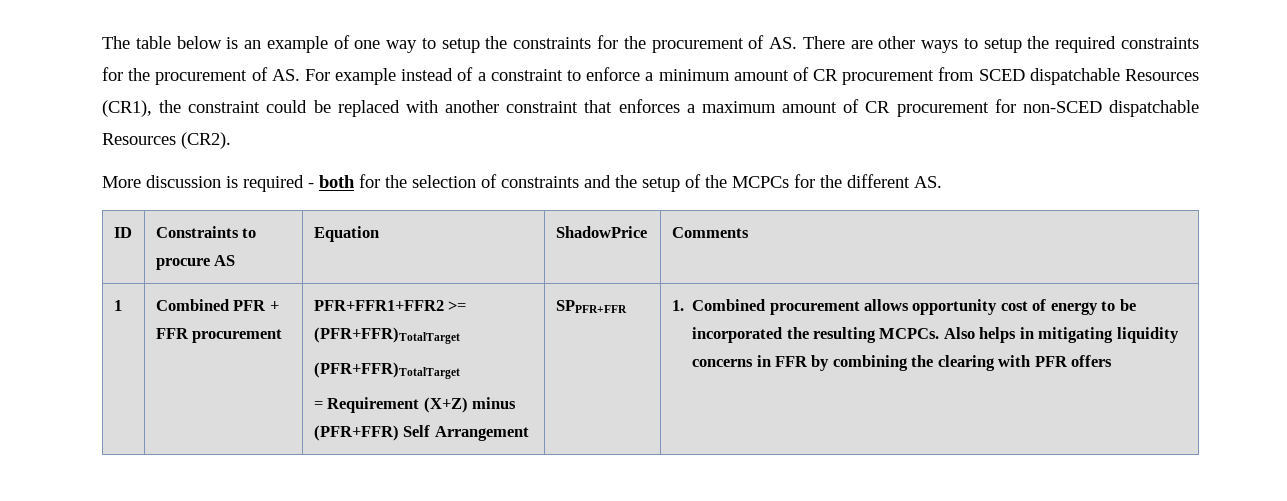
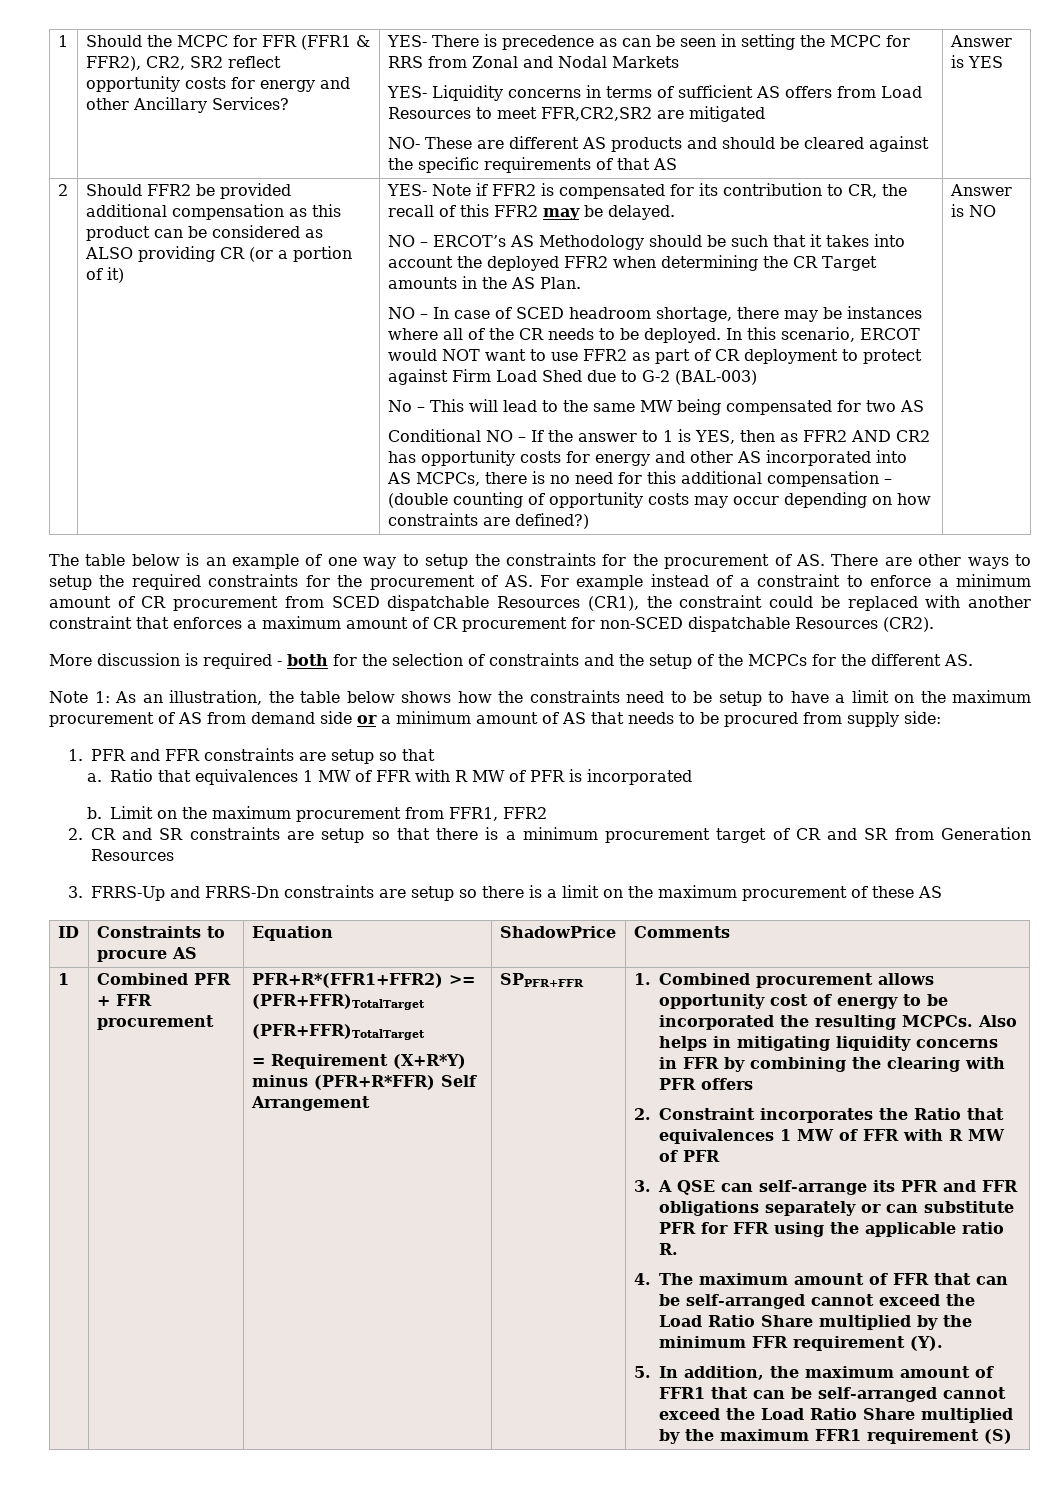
+ 1 | Should the MCPC for FFR (FFR1 & FFR2), CR2, SR2 reflect opportunity costs for energy and other Ancillary Services? | YES- There is precedence as can be seen in setting the MCPC for RRS from Zonal and Nodal Markets
+ YES- Liquidity concerns in terms of sufficient AS offers from Load Resources to meet FFR,CR2,SR2 are mitigated
+ NO- These are different AS products and should be cleared against the specific requirements of that AS | Answer is YES
+ 2 | Should FFR2 be provided additional compensation as this product can be considered as ALSO providing CR (or a portion of it) | YES- Note if FFR2 is compensated for its contribution to CR, the recall of this FFR2 may be delayed.
+ NO – ERCOT’s AS Methodology should be such that it takes into account the deployed FFR2 when determining the CR Target amounts in the AS Plan.
+ NO – In case of SCED headroom shortage, there may be instances where all of the CR needs to be deployed. In this scenario, ERCOT would NOT want to use FFR2 as part of CR deployment to protect against Firm Load Shed due to G-2 (BAL-003)
+ No – This will lead to the same MW being compensated for two AS
+ Conditional NO – If the answer to 1 is YES, then as FFR2 AND CR2 has opportunity costs for energy and other AS incorporated into AS MCPCs, there is no need for this additional compensation – (double counting of opportunity costs may occur depending on how constraints are defined?) | Answer is NO
+ Note 1: As an illustration, the table below shows how the constraints need to be setup to have a limit on the maximum procurement of AS from demand side or a minimum amount of AS that needs to be procured from supply side:
+ 1. PFR and FFR constraints are setup so that
+ a. Ratio that equivalences 1 MW of FFR with R MW of PFR is incorporated
+ b. Limit on the maximum procurement from FFR1, FFR2
+ 2. CR and SR constraints are setup so that there is a minimum procurement target of CR and SR from Generation Resources
+ 3. FRRS-Up and FRRS-Dn constraints are setup so there is a limit on the maximum procurement of these AS
- PFR+FFR1+FFR2 >= (PFR+FFR)TotalTarget
+ PFR+R*(FFR1+FFR2) >= (PFR+FFR)TotalTarget
- = Requirement (X+Z) minus (PFR+FFR) Self Arrangement
+ = Requirement (X+R*Y) minus (PFR+R*FFR) Self Arrangement
+ 2. Constraint incorporates the Ratio that equivalences 1 MW of FFR with R MW of PFR
+ 3. A QSE can self-arrange its PFR and FFR obligations separately or can substitute PFR for FFR using the applicable ratio R.
+ 4. The maximum amount of FFR that can be self-arranged cannot exceed the Load Ratio Share multiplied by the minimum FFR requirement (Y).
+ 5. In addition, the maximum amount of FFR1 that can be self-arranged cannot exceed the Load Ratio Share multiplied by the maximum FFR1 requirement (S)

